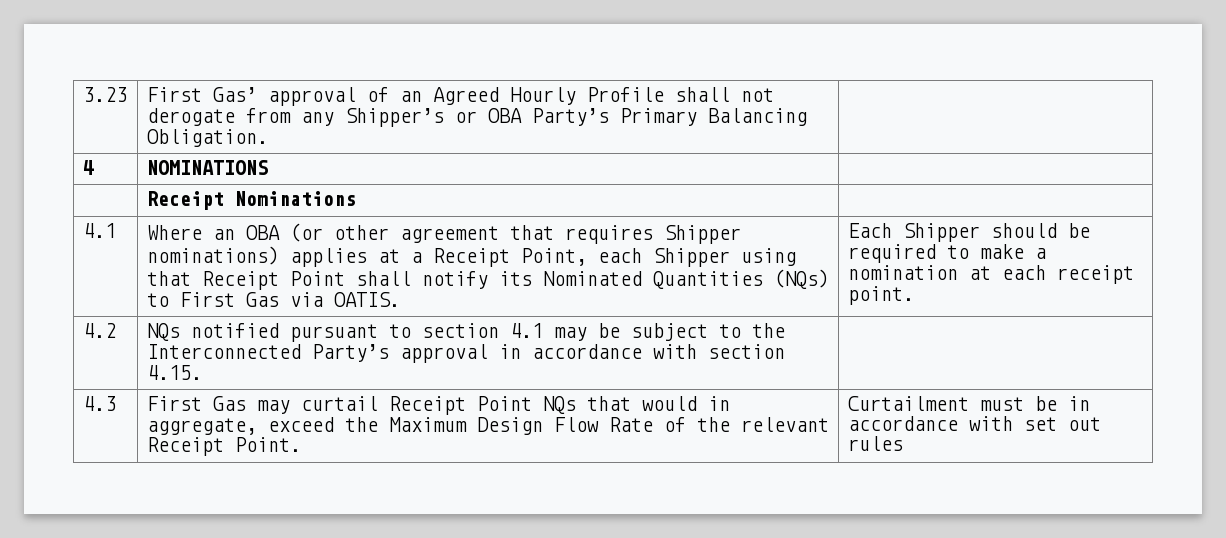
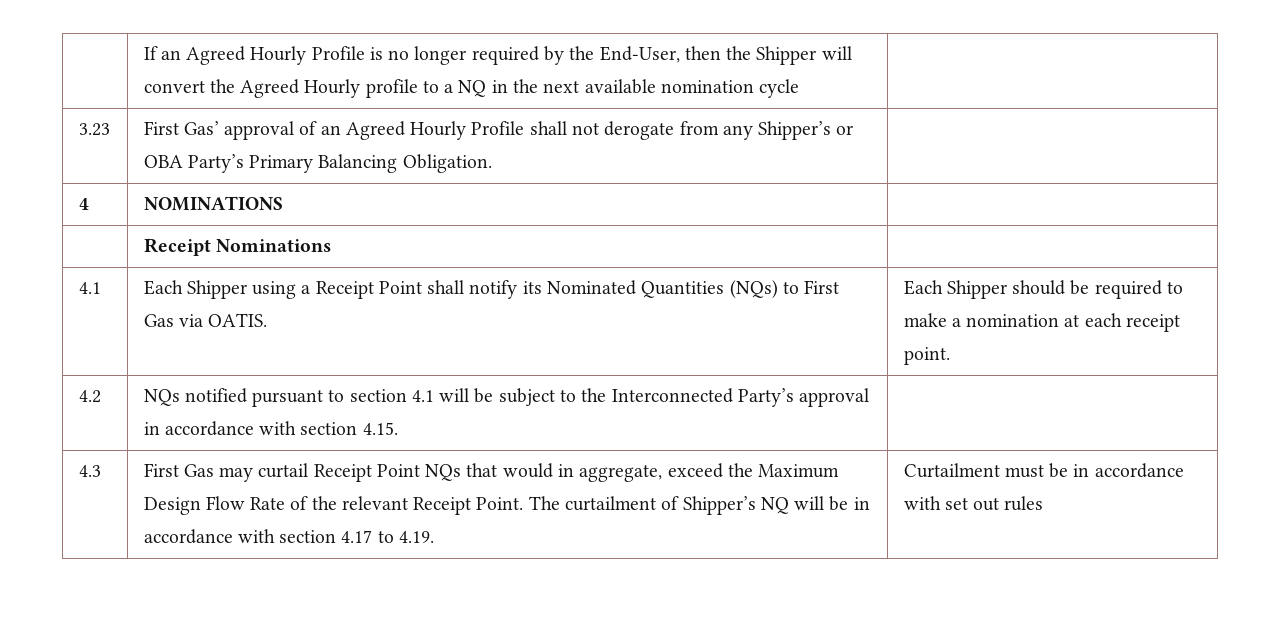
+ | If an Agreed Hourly Profile is no longer required by the End-User, then the Shipper will convert the Agreed Hourly profile to a NQ in the next available nomination cycle |
- Where an OBA (or other agreement that requires Shipper nominations) applies at a Receipt Point, each Shipper using that Receipt Point shall notify its Nominated Quantities (NQs) to First Gas via OATIS.
+ Each Shipper using a Receipt Point shall notify its Nominated Quantities (NQs) to First Gas via OATIS.
- 4.2 | NQs notified pursuant to section 4.1 may be subject to the Interconnected Party’s approval in accordance with section 4.15. |
+ 4.2 | NQs notified pursuant to section 4.1 will be subject to the Interconnected Party’s approval in accordance with section 4.15. |
+ The curtailment of Shipper’s NQ will be in accordance with section 4.17 to 4.19.

